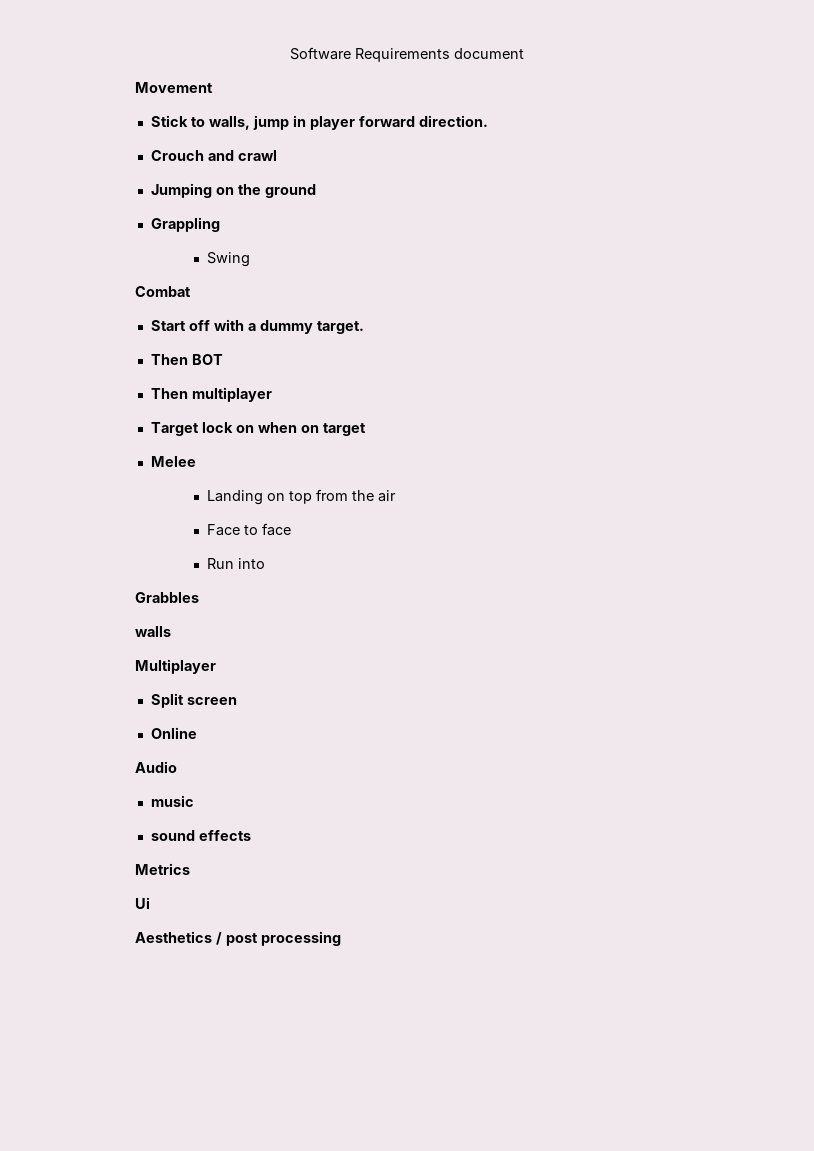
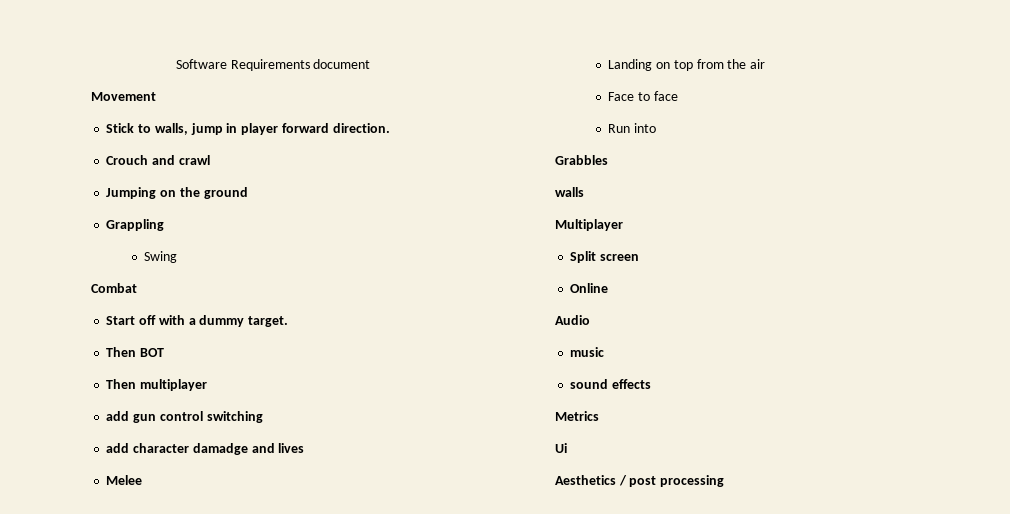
- Target lock on when on target
+ add gun control switching
+ add character damadge and lives

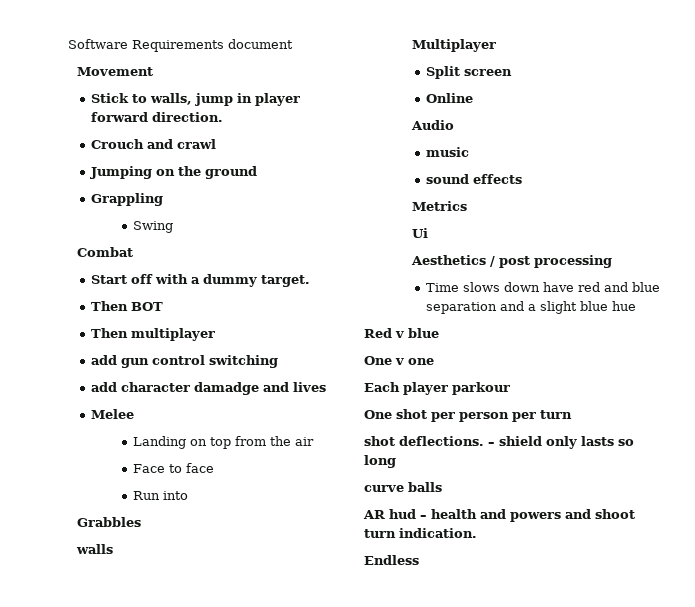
+ Time slows down have red and blue separation and a slight blue hue
+ Red v blue
+ One v one
+ Each player parkour
+ One shot per person per turn
+ shot deflections. – shield only lasts so long
+ curve balls
+ AR hud – health and powers and shoot turn indication.
+ Endless

